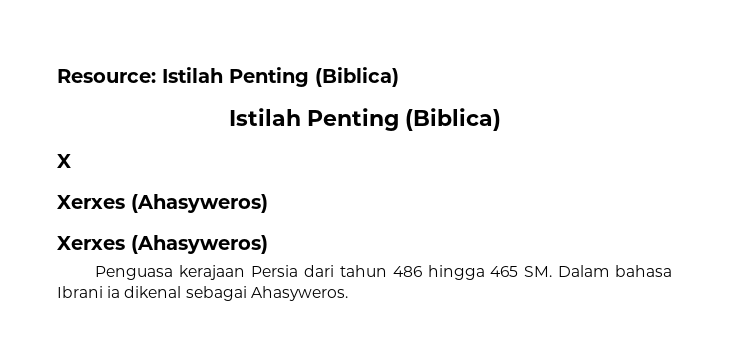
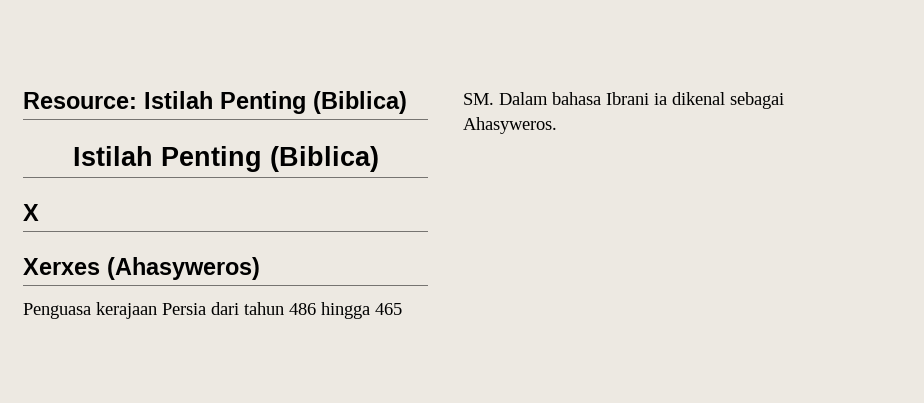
  X
- Xerxes (Ahasyweros)

